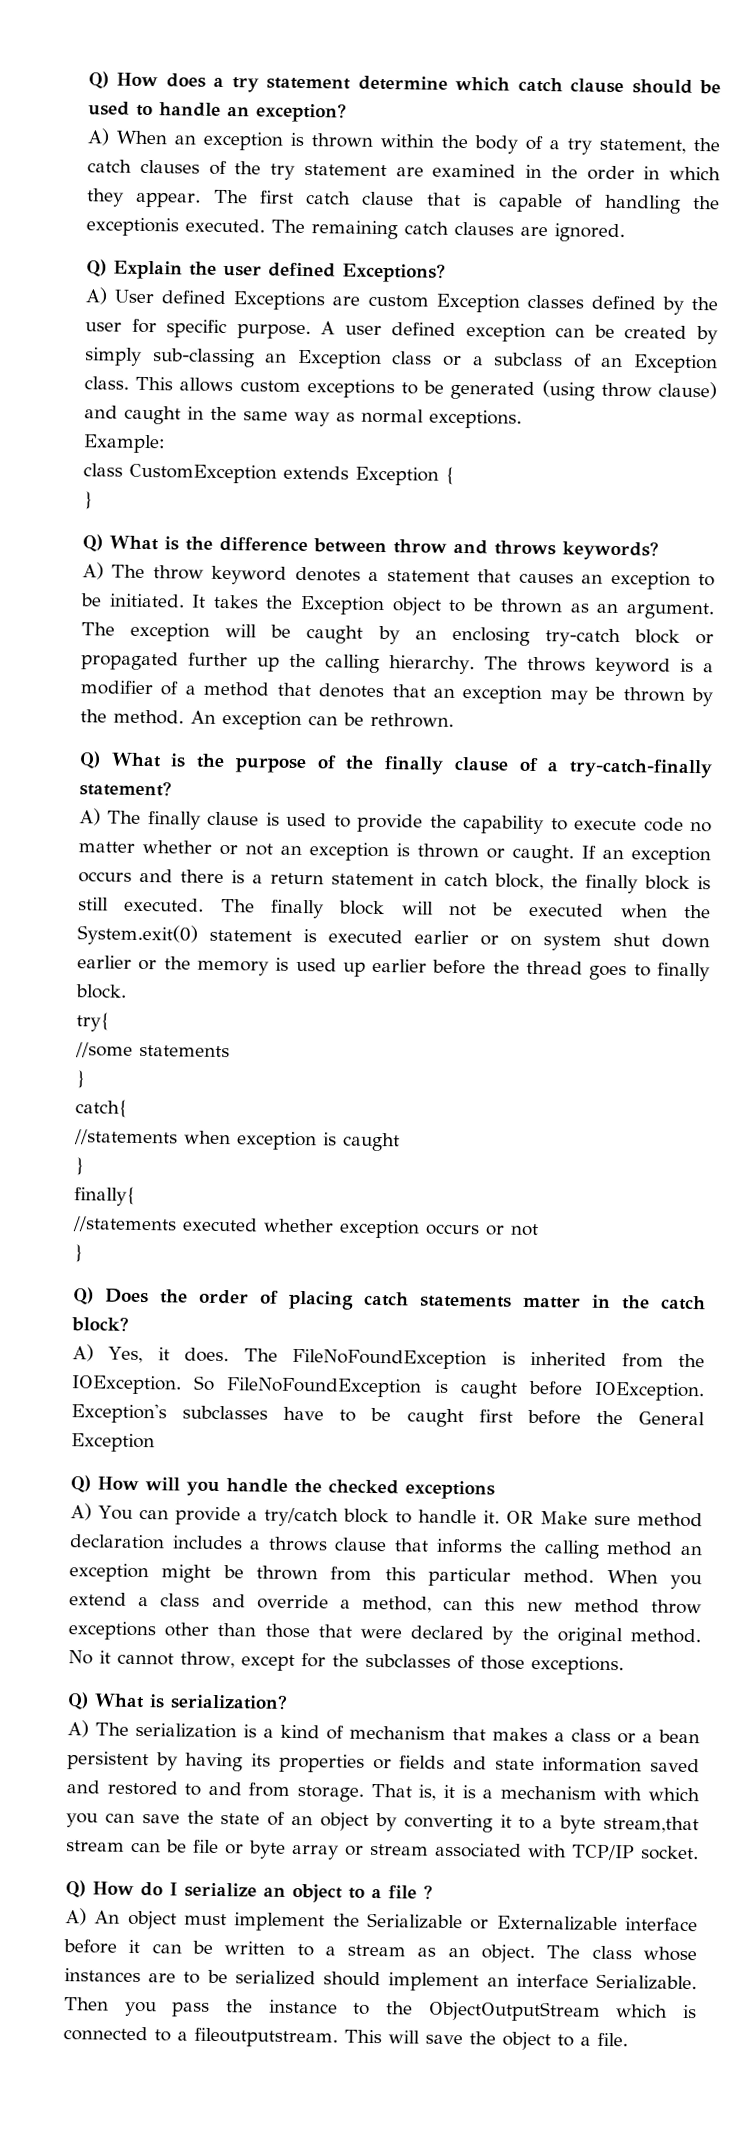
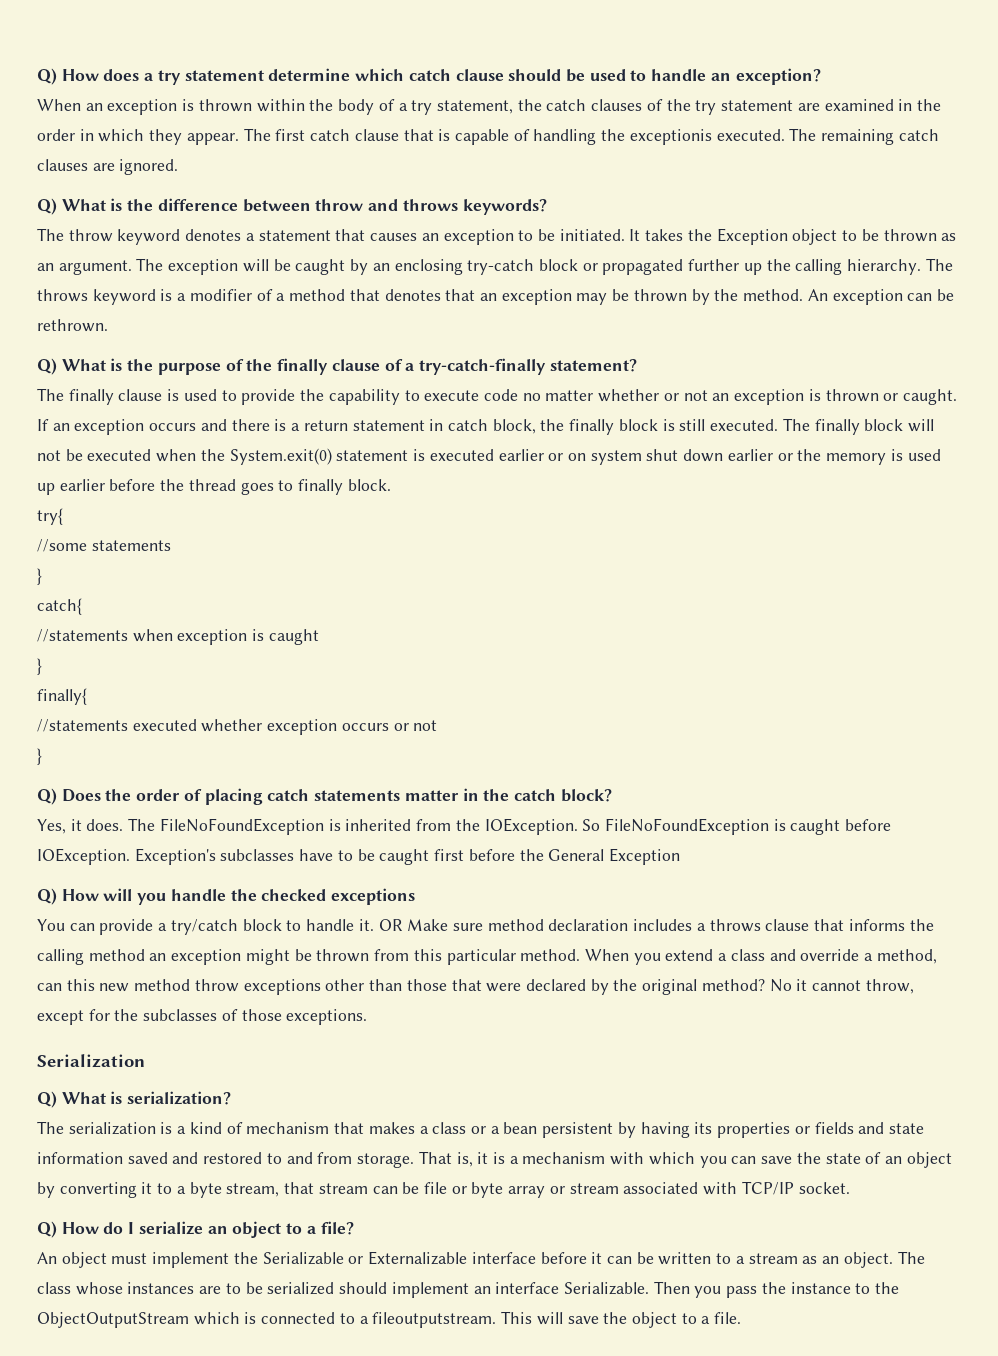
- A) When an exception is thrown within the body of a try statement, the catch clauses of the try statement are examined in the order in which they appear.
+ When an exception is thrown within the body of a try statement, the catch clauses of the try statement are examined in the order in which they appear.
- Q) Explain the user defined Exceptions?
- A) User defined Exceptions are custom Exception classes defined by the user for specific purpose. A user defined exception can be created by simply sub-classing an Exception class or a subclass of an Exception class. This allows custom exceptions to be generated (using throw clause) and caught in the same way as normal exceptions.
- Example:
- class CustomException extends Exception {
- }
- A) The throw keyword denotes a statement that causes an exception to be initiated.
+ The throw keyword denotes a statement that causes an exception to be initiated.
- A) The finally clause is used to provide the capability to execute code no matter whether or not an exception is thrown or caught.
+ The finally clause is used to provide the capability to execute code no matter whether or not an exception is thrown or caught.
- A) Yes, it does.
+ Yes, it does.
- A) You can provide a try/catch block to handle it.
+ You can provide a try/catch block to handle it.
- When you extend a class and override a method, can this new method throw exceptions other than those that were declared by the original method.
+ When you extend a class and override a method, can this new method throw exceptions other than those that were declared by the original method?
+ Serialization
- A) The serialization is a kind of mechanism that makes a class or a bean persistent by having its properties or fields and state information saved and restored to and from storage.
+ The serialization is a kind of mechanism that makes a class or a bean persistent by having its properties or fields and state information saved and restored to and from storage.
- That is, it is a mechanism with which you can save the state of an object by converting it to a byte stream,that stream can be file or byte array or stream associated with TCP/IP socket.
+ That is, it is a mechanism with which you can save the state of an object by converting it to a byte stream, that stream can be file or byte array or stream associated with TCP/IP socket.
- Q) How do I serialize an object to a file ?
- A) An object must implement the Serializable or Externalizable interface before it can be written to a stream as an object.
+ Q) How do I serialize an object to a file?
+ An object must implement the Serializable or Externalizable interface before it can be written to a stream as an object.

